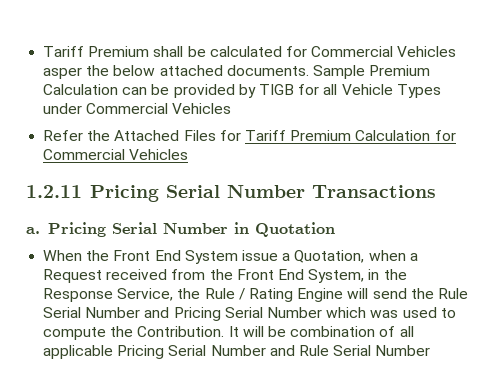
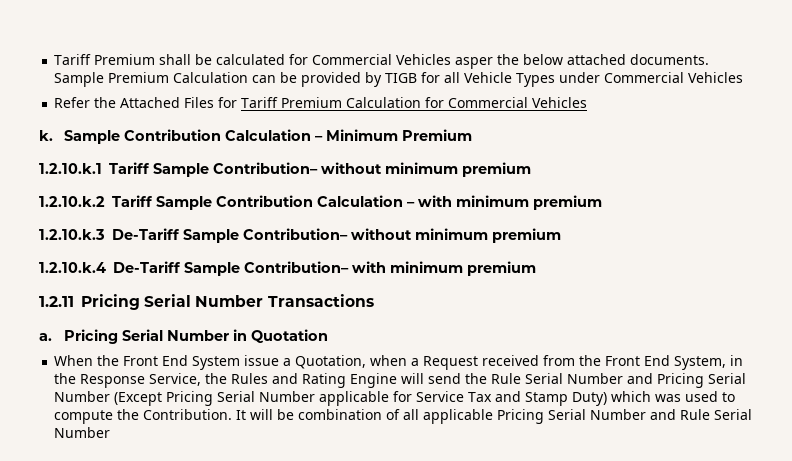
+ k. Sample Contribution Calculation – Minimum Premium
+ 1.2.10.k.1 Tariff Sample Contribution– without minimum premium
+ 1.2.10.k.2 Tariff Sample Contribution Calculation – with minimum premium
+ 1.2.10.k.3 De-Tariff Sample Contribution– without minimum premium
+ 1.2.10.k.4 De-Tariff Sample Contribution– with minimum premium
- When the Front End System issue a Quotation, when a Request received from the Front End System, in the Response Service, the Rule / Rating Engine will send the Rule Serial Number and Pricing Serial Number which was used to compute the Contribution.
+ When the Front End System issue a Quotation, when a Request received from the Front End System, in the Response Service, the Rules and Rating Engine will send the Rule Serial Number and Pricing Serial Number (Except Pricing Serial Number applicable for Service Tax and Stamp Duty) which was used to compute the Contribution.

